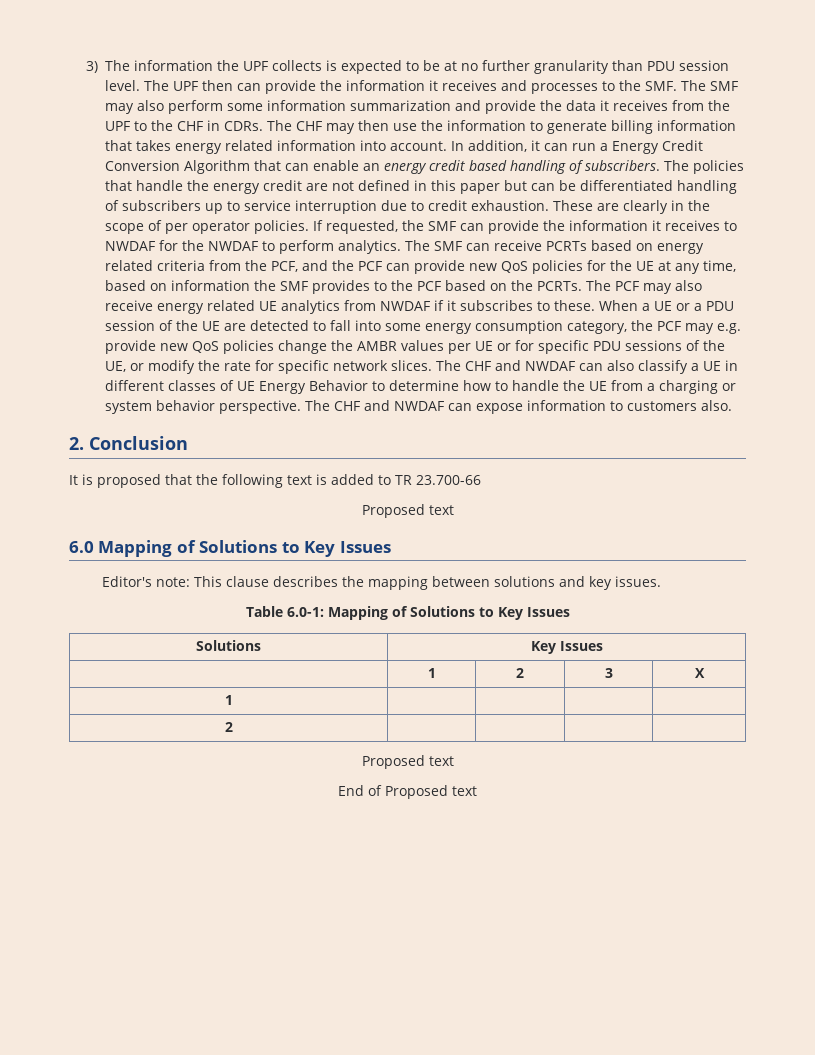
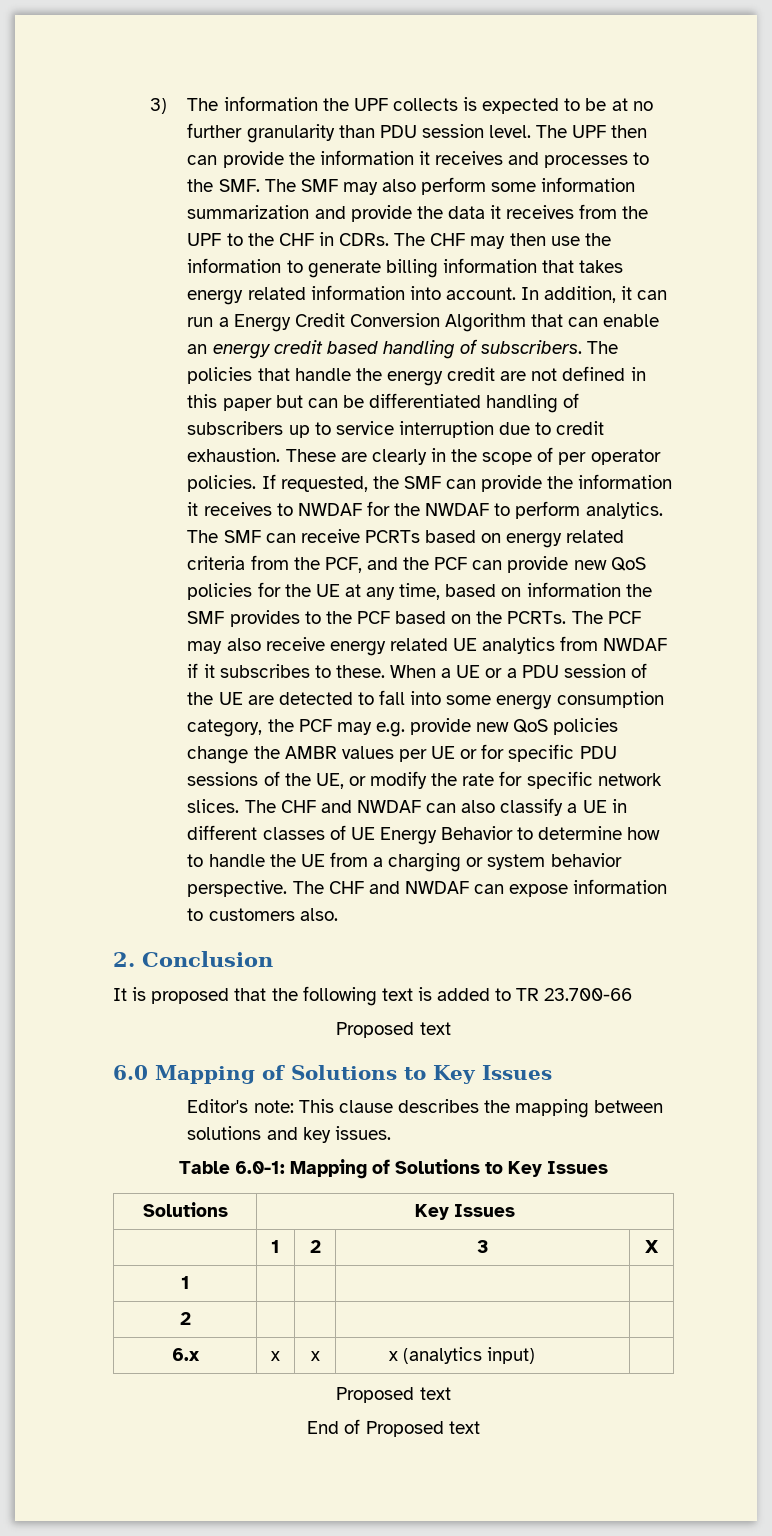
+ 6.x | x | x | x (analytics input) |

